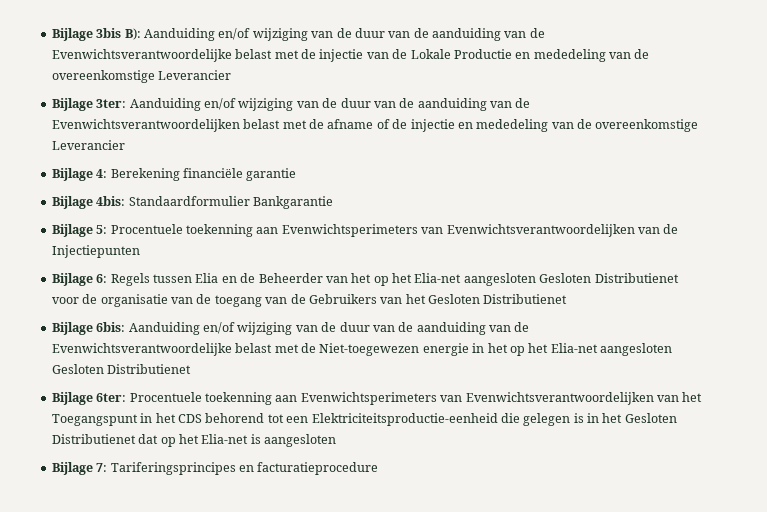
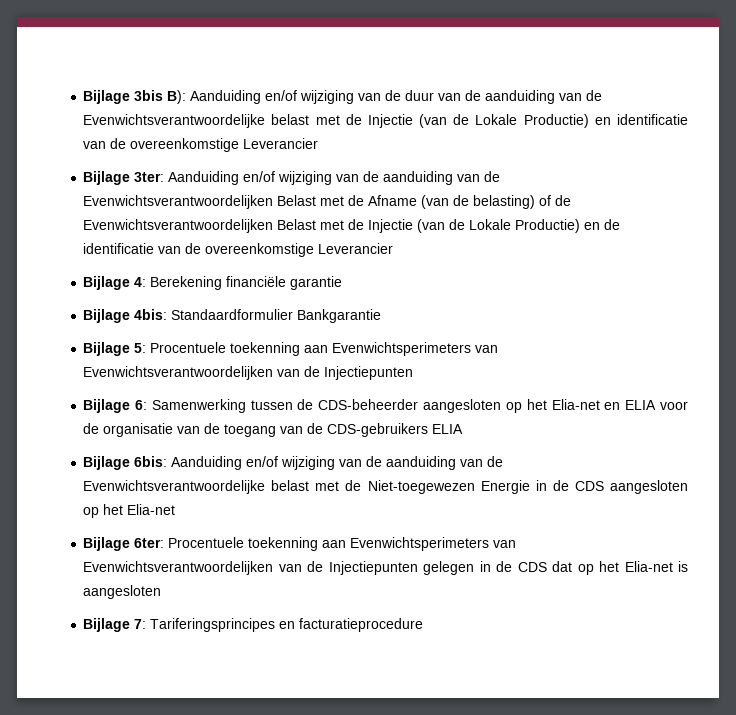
- Bijlage 3bis B): Aanduiding en/of wijziging van de duur van de aanduiding van de Evenwichtsverantwoordelijke belast met de injectie van de Lokale Productie en mededeling van de overeenkomstige Leverancier
+ Bijlage 3bis B): Aanduiding en/of wijziging van de duur van de aanduiding van de Evenwichtsverantwoordelijke belast met de Injectie (van de Lokale Productie) en identificatie van de overeenkomstige Leverancier
- Bijlage 3ter: Aanduiding en/of wijziging van de duur van de aanduiding van de Evenwichtsverantwoordelijken belast met de afname of de injectie en mededeling van de overeenkomstige Leverancier
+ Bijlage 3ter: Aanduiding en/of wijziging van de aanduiding van de Evenwichtsverantwoordelijken Belast met de Afname (van de belasting) of de Evenwichtsverantwoordelijken Belast met de Injectie (van de Lokale Productie) en de identificatie van de overeenkomstige Leverancier
- Bijlage 6: Regels tussen Elia en de Beheerder van het op het Elia-net aangesloten Gesloten Distributienet voor de organisatie van de toegang van de Gebruikers van het Gesloten Distributienet
+ Bijlage 6: Samenwerking tussen de CDS-beheerder aangesloten op het Elia-net en ELIA voor de organisatie van de toegang van de CDS-gebruikers ELIA
- Bijlage 6bis: Aanduiding en/of wijziging van de duur van de aanduiding van de Evenwichtsverantwoordelijke belast met de Niet-toegewezen energie in het op het Elia-net aangesloten Gesloten Distributienet
+ Bijlage 6bis: Aanduiding en/of wijziging van de aanduiding van de Evenwichtsverantwoordelijke belast met de Niet-toegewezen Energie in de CDS aangesloten op het Elia-net
- Bijlage 6ter: Procentuele toekenning aan Evenwichtsperimeters van Evenwichtsverantwoordelijken van het Toegangspunt in het CDS behorend tot een Elektriciteitsproductie-eenheid die gelegen is in het Gesloten Distributienet dat op het Elia-net is aangesloten
+ Bijlage 6ter: Procentuele toekenning aan Evenwichtsperimeters van Evenwichtsverantwoordelijken van de Injectiepunten gelegen in de CDS dat op het Elia-net is aangesloten

